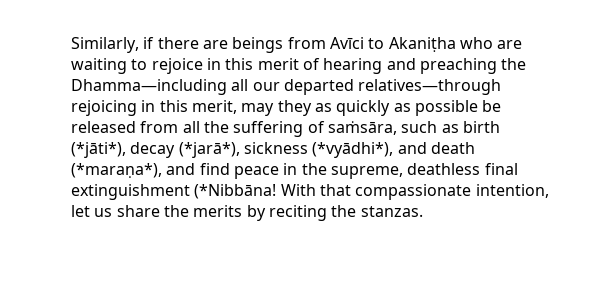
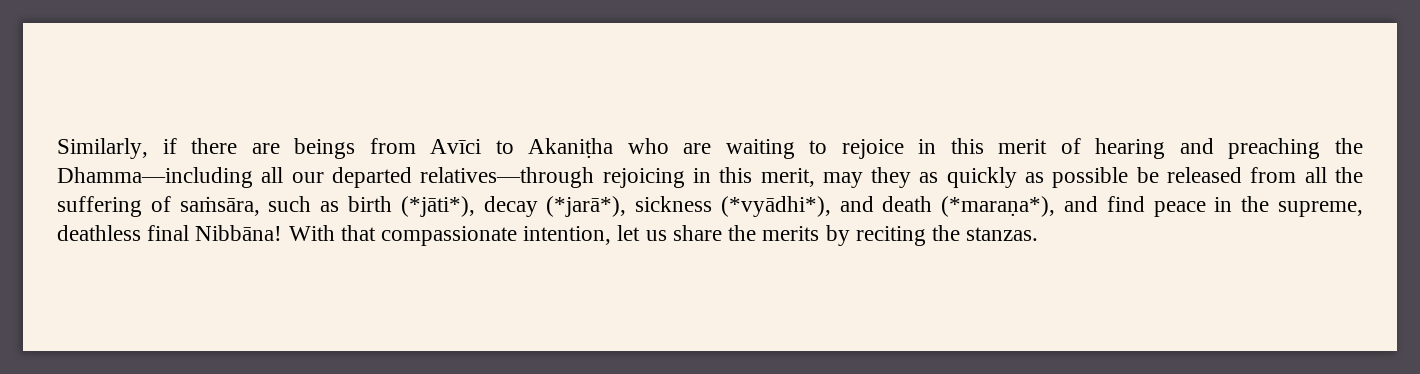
- Similarly, if there are beings from Avīci to Akaniṭha who are waiting to rejoice in this merit of hearing and preaching the Dhamma—including all our departed relatives—through rejoicing in this merit, may they as quickly as possible be released from all the suffering of saṁsāra, such as birth (*jāti*), decay (*jarā*), sickness (*vyādhi*), and death (*maraṇa*), and find peace in the supreme, deathless final extinguishment (*Nibbāna!
+ Similarly, if there are beings from Avīci to Akaniṭha who are waiting to rejoice in this merit of hearing and preaching the Dhamma—including all our departed relatives—through rejoicing in this merit, may they as quickly as possible be released from all the suffering of saṁsāra, such as birth (*jāti*), decay (*jarā*), sickness (*vyādhi*), and death (*maraṇa*), and find peace in the supreme, deathless final Nibbāna!

